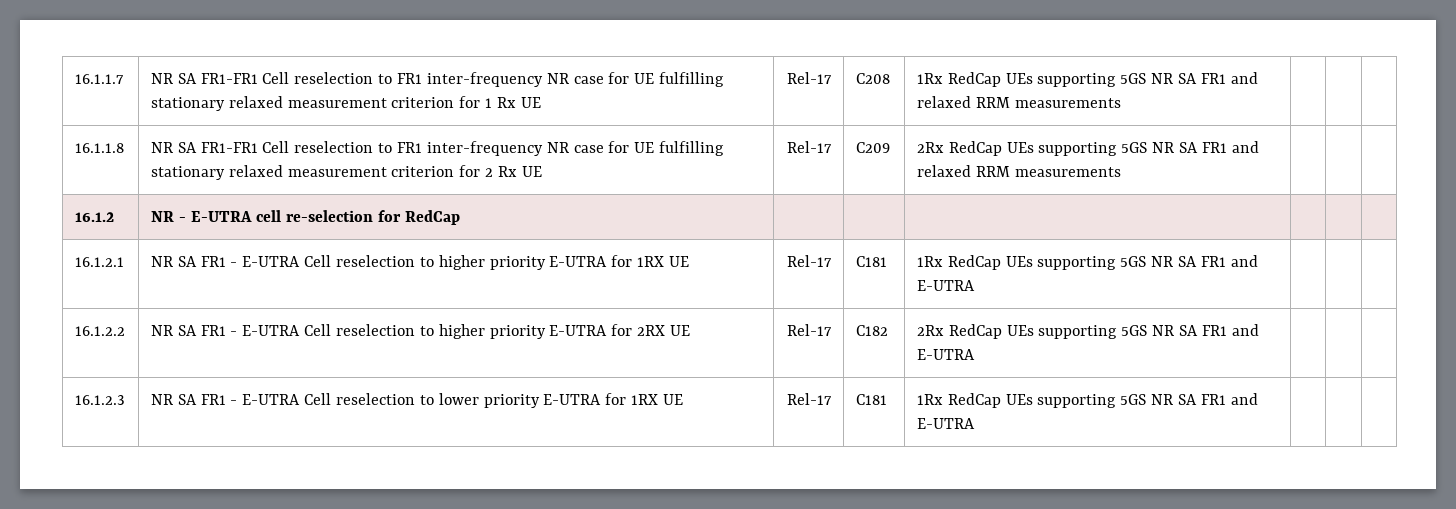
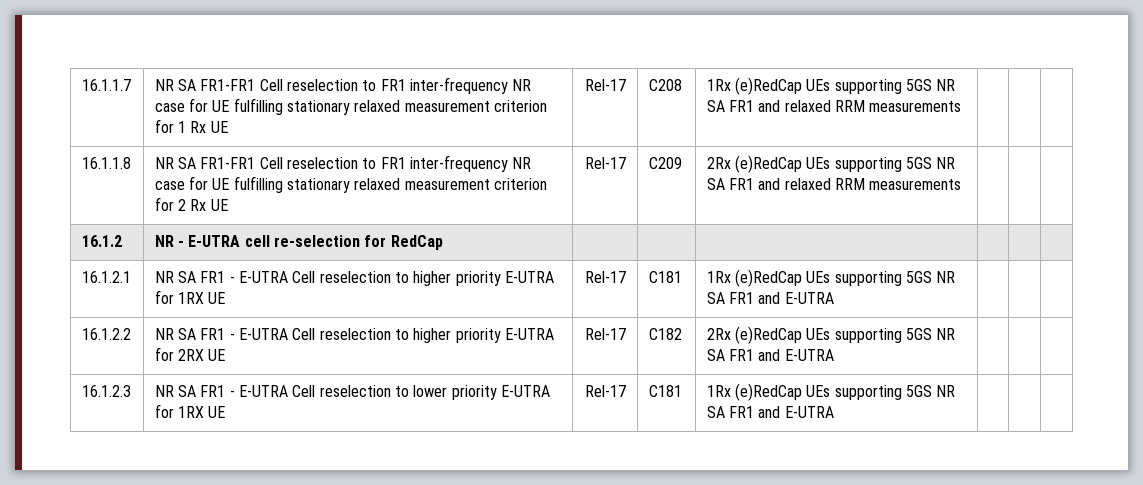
- 16.1.1.7 | NR SA FR1-FR1 Cell reselection to FR1 inter-frequency NR case for UE fulfilling stationary relaxed measurement criterion for 1 Rx UE | Rel-17 | C208 | 1Rx RedCap UEs supporting 5GS NR SA FR1 and relaxed RRM measurements | | |
+ 16.1.1.7 | NR SA FR1-FR1 Cell reselection to FR1 inter-frequency NR case for UE fulfilling stationary relaxed measurement criterion for 1 Rx UE | Rel-17 | C208 | 1Rx (e)RedCap UEs supporting 5GS NR SA FR1 and relaxed RRM measurements | | |
- 16.1.1.8 | NR SA FR1-FR1 Cell reselection to FR1 inter-frequency NR case for UE fulfilling stationary relaxed measurement criterion for 2 Rx UE | Rel-17 | C209 | 2Rx RedCap UEs supporting 5GS NR SA FR1 and relaxed RRM measurements | | |
+ 16.1.1.8 | NR SA FR1-FR1 Cell reselection to FR1 inter-frequency NR case for UE fulfilling stationary relaxed measurement criterion for 2 Rx UE | Rel-17 | C209 | 2Rx (e)RedCap UEs supporting 5GS NR SA FR1 and relaxed RRM measurements | | |
- 16.1.2.1 | NR SA FR1 - E-UTRA Cell reselection to higher priority E-UTRA for 1RX UE | Rel-17 | C181 | 1Rx RedCap UEs supporting 5GS NR SA FR1 and E-UTRA | | |
+ 16.1.2.1 | NR SA FR1 - E-UTRA Cell reselection to higher priority E-UTRA for 1RX UE | Rel-17 | C181 | 1Rx (e)RedCap UEs supporting 5GS NR SA FR1 and E-UTRA | | |
- 16.1.2.2 | NR SA FR1 - E-UTRA Cell reselection to higher priority E-UTRA for 2RX UE | Rel-17 | C182 | 2Rx RedCap UEs supporting 5GS NR SA FR1 and E-UTRA | | |
+ 16.1.2.2 | NR SA FR1 - E-UTRA Cell reselection to higher priority E-UTRA for 2RX UE | Rel-17 | C182 | 2Rx (e)RedCap UEs supporting 5GS NR SA FR1 and E-UTRA | | |
- 16.1.2.3 | NR SA FR1 - E-UTRA Cell reselection to lower priority E-UTRA for 1RX UE | Rel-17 | C181 | 1Rx RedCap UEs supporting 5GS NR SA FR1 and E-UTRA | | |
+ 16.1.2.3 | NR SA FR1 - E-UTRA Cell reselection to lower priority E-UTRA for 1RX UE | Rel-17 | C181 | 1Rx (e)RedCap UEs supporting 5GS NR SA FR1 and E-UTRA | | |

